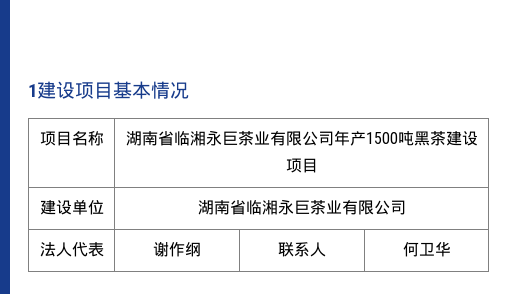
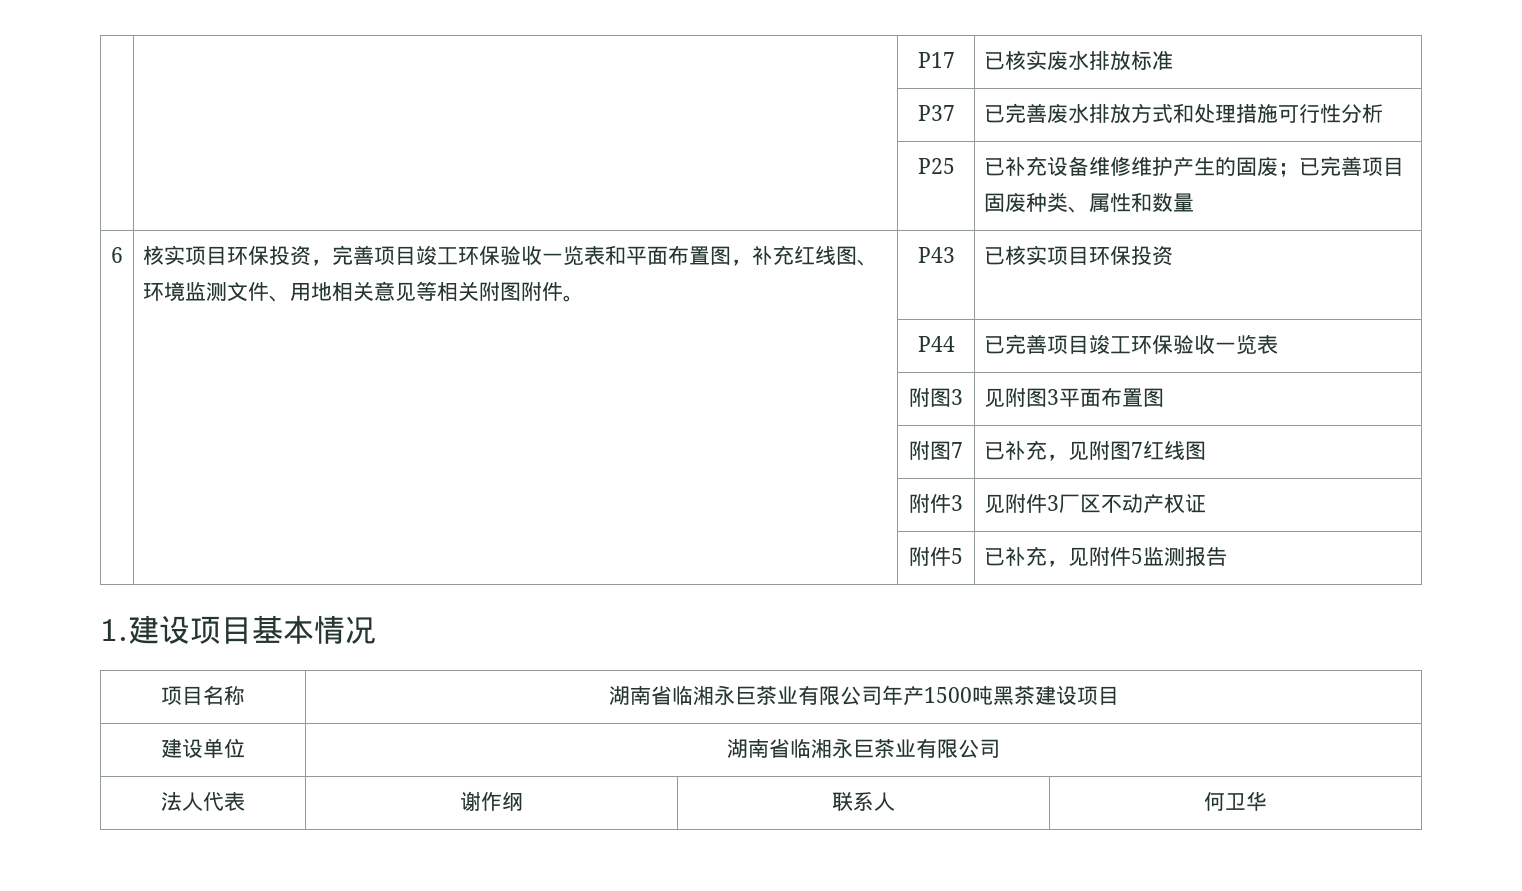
- 1建设项目基本情况
+ | | P17 | 已核实废水排放标准
+ | | P37 | 已完善废水排放方式和处理措施可行性分析
+ | | P25 | 已补充设备维修维护产生的固废；已完善项目固废种类、属性和数量
+ 6 | 核实项目环保投资，完善项目竣工环保验收一览表和平面布置图，补充红线图、环境监测文件、用地相关意见等相关附图附件。 | P43 | 已核实项目环保投资
+ | | P44 | 已完善项目竣工环保验收一览表
+ | | 附图3 | 见附图3平面布置图
+ | | 附图7 | 已补充，见附图7红线图
+ | | 附件3 | 见附件3厂区不动产权证
+ | | 附件5 | 已补充，见附件5监测报告
+ 1.建设项目基本情况

